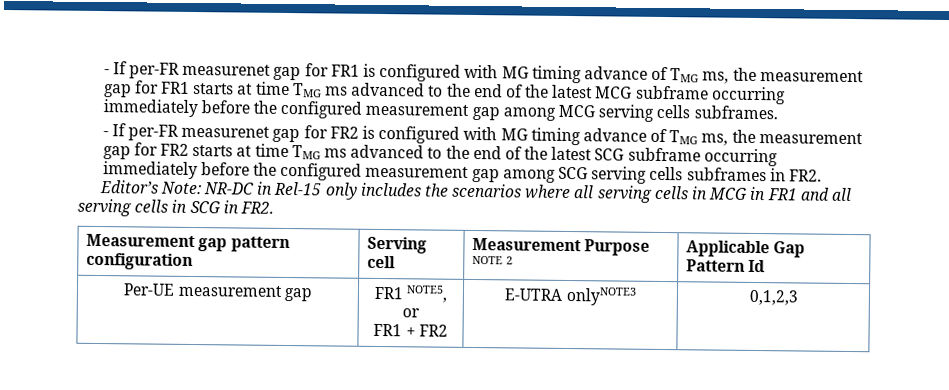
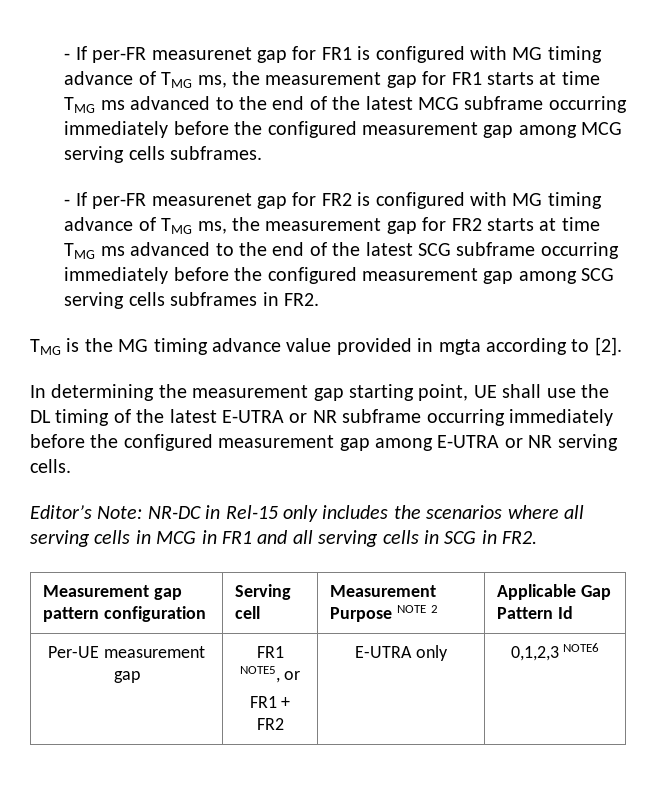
+ TMG is the MG timing advance value provided in mgta according to [2].
+ In determining the measurement gap starting point, UE shall use the DL timing of the latest E-UTRA or NR subframe occurring immediately before the configured measurement gap among E-UTRA or NR serving cells.
  Per-UE measurement gap | FR1 NOTE5, or
- FR1 + FR2 | E-UTRA onlyNOTE3 | 0,1,2,3
+ FR1 + FR2 | E-UTRA only | 0,1,2,3 NOTE6

